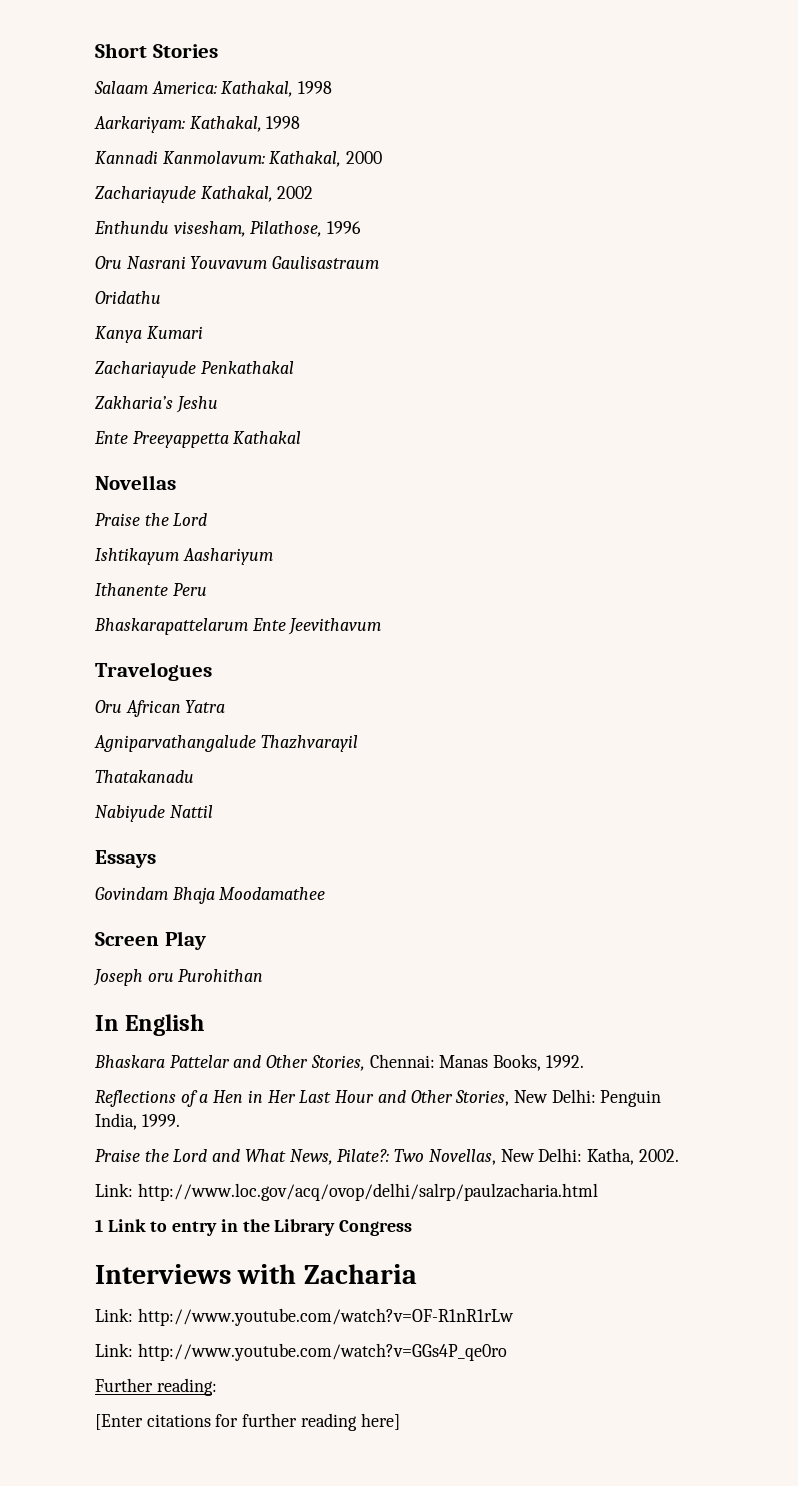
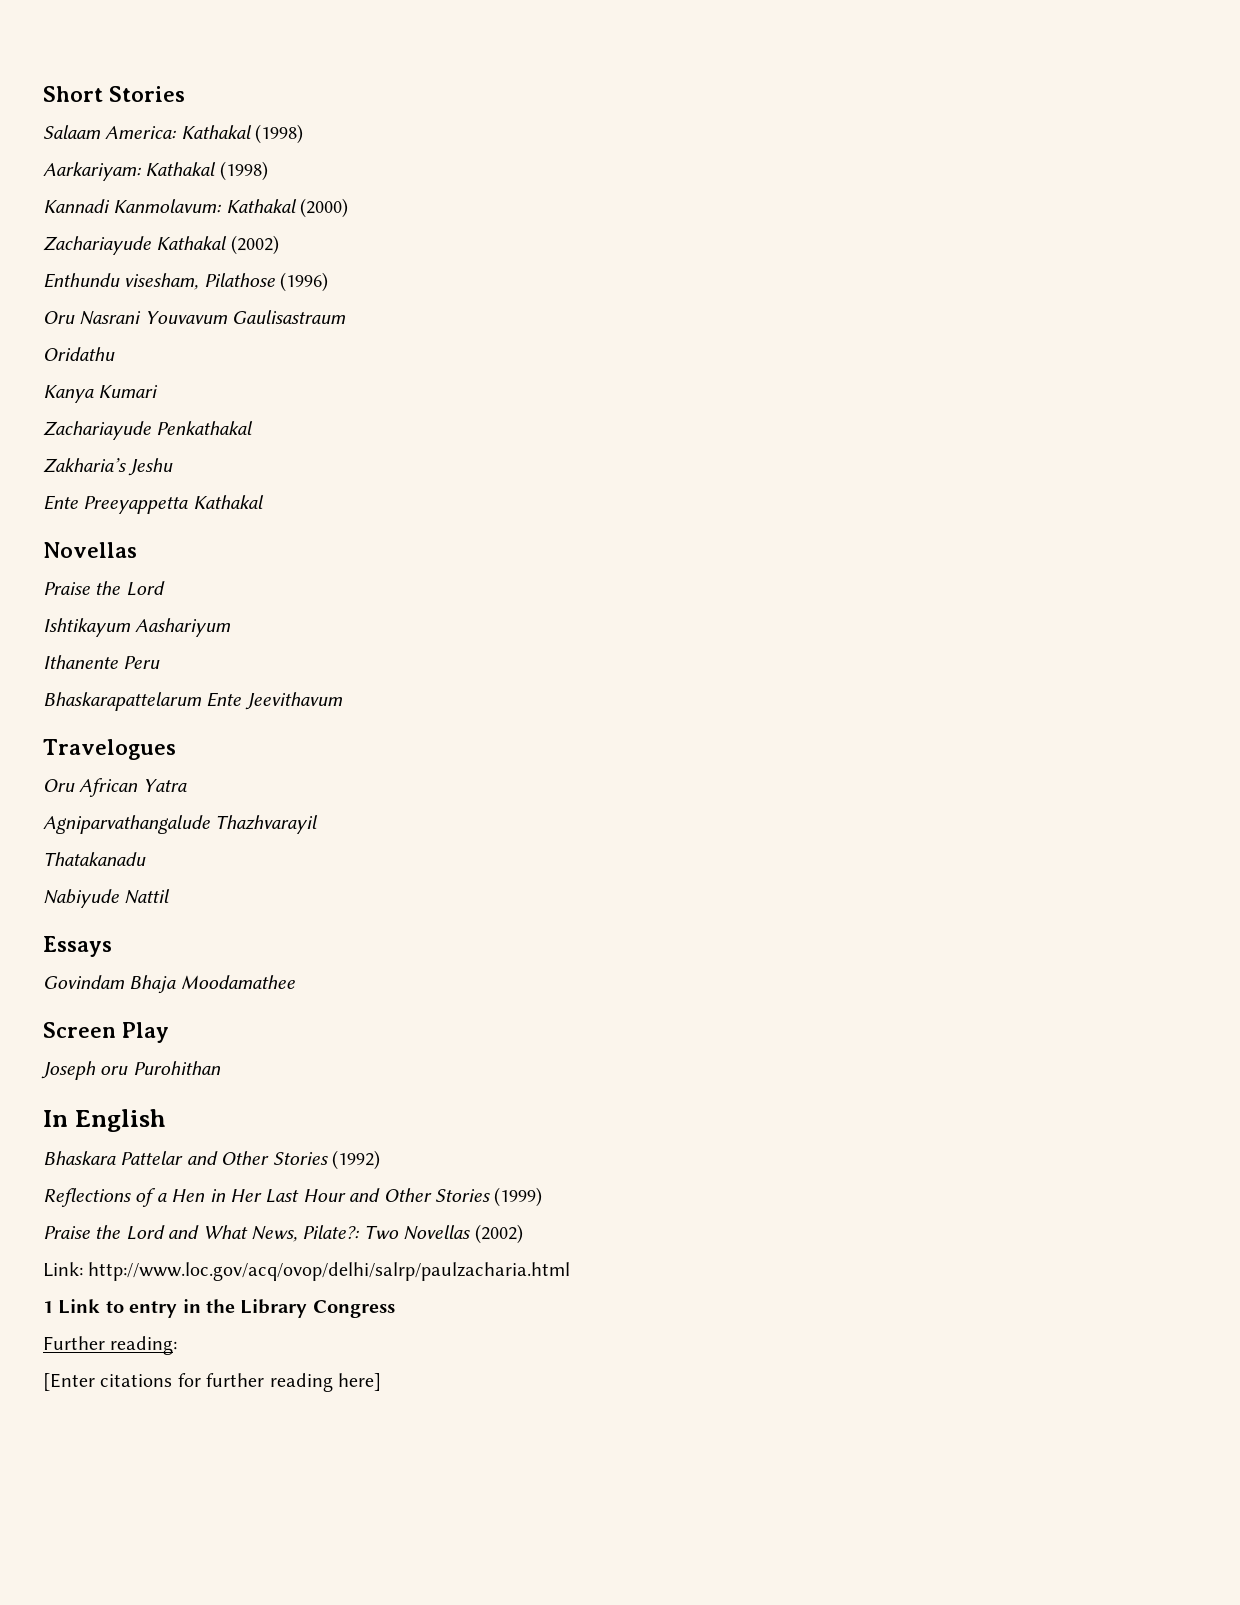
- Salaam America: Kathakal, 1998
+ Salaam America: Kathakal (1998)
- Aarkariyam: Kathakal, 1998
+ Aarkariyam: Kathakal (1998)
- Kannadi Kanmolavum: Kathakal, 2000
- Zachariayude Kathakal, 2002
+ Kannadi Kanmolavum: Kathakal (2000)
+ Zachariayude Kathakal (2002)
- Enthundu visesham, Pilathose, 1996
+ Enthundu visesham, Pilathose (1996)
- Bhaskara Pattelar and Other Stories, Chennai: Manas Books, 1992.
+ Bhaskara Pattelar and Other Stories (1992)
- Reflections of a Hen in Her Last Hour and Other Stories, New Delhi: Penguin India, 1999.
+ Reflections of a Hen in Her Last Hour and Other Stories (1999)
- Praise the Lord and What News, Pilate?: Two Novellas, New Delhi: Katha, 2002.
+ Praise the Lord and What News, Pilate?: Two Novellas (2002)
- Interviews with Zacharia
- Link: http://www.youtube.com/watch?v=OF-R1nR1rLw
- Link: http://www.youtube.com/watch?v=GGs4P_qe0ro

